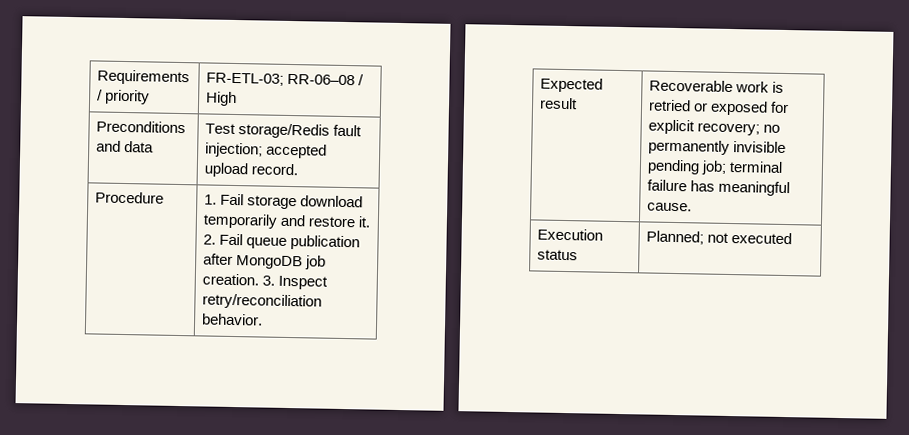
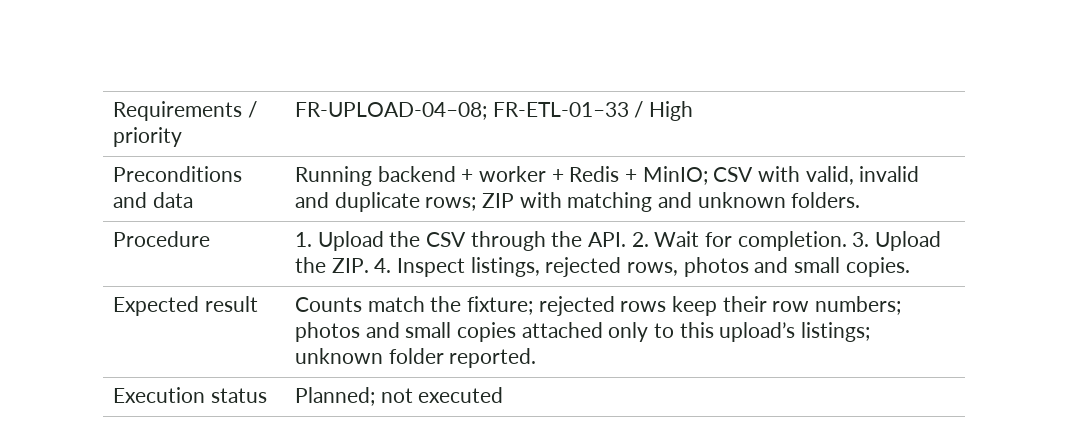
- Requirements / priority | FR-ETL-03; RR-06–08 / High
+ Requirements / priority | FR-UPLOAD-04–08; FR-ETL-01–33 / High
- Preconditions and data | Test storage/Redis fault injection; accepted upload record.
- Procedure | 1. Fail storage download temporarily and restore it. 2. Fail queue publication after MongoDB job creation. 3. Inspect retry/reconciliation behavior.
- Expected result | Recoverable work is retried or exposed for explicit recovery; no permanently invisible pending job; terminal failure has meaningful cause.
+ Preconditions and data | Running backend + worker + Redis + MinIO; CSV with valid, invalid and duplicate rows; ZIP with matching and unknown folders.
+ Procedure | 1. Upload the CSV through the API. 2. Wait for completion. 3. Upload the ZIP. 4. Inspect listings, rejected rows, photos and small copies.
+ Expected result | Counts match the fixture; rejected rows keep their row numbers; photos and small copies attached only to this upload’s listings; unknown folder reported.

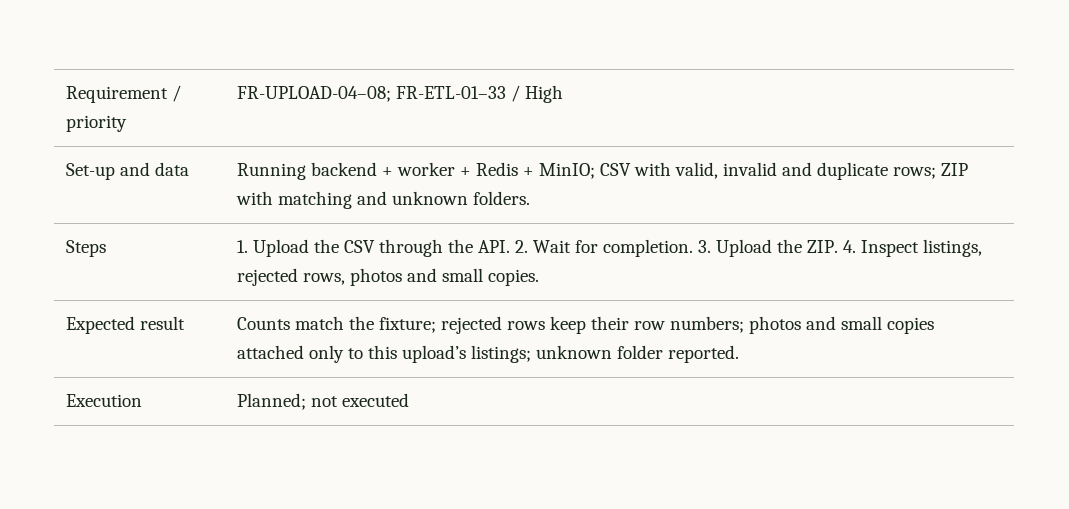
- Requirements / priority | FR-UPLOAD-04–08; FR-ETL-01–33 / High
+ Requirement / priority | FR-UPLOAD-04–08; FR-ETL-01–33 / High
- Preconditions and data | Running backend + worker + Redis + MinIO; CSV with valid, invalid and duplicate rows; ZIP with matching and unknown folders.
+ Set-up and data | Running backend + worker + Redis + MinIO; CSV with valid, invalid and duplicate rows; ZIP with matching and unknown folders.
- Procedure | 1. Upload the CSV through the API. 2. Wait for completion. 3. Upload the ZIP. 4. Inspect listings, rejected rows, photos and small copies.
+ Steps | 1. Upload the CSV through the API. 2. Wait for completion. 3. Upload the ZIP. 4. Inspect listings, rejected rows, photos and small copies.
- Execution status | Planned; not executed
+ Execution | Planned; not executed

